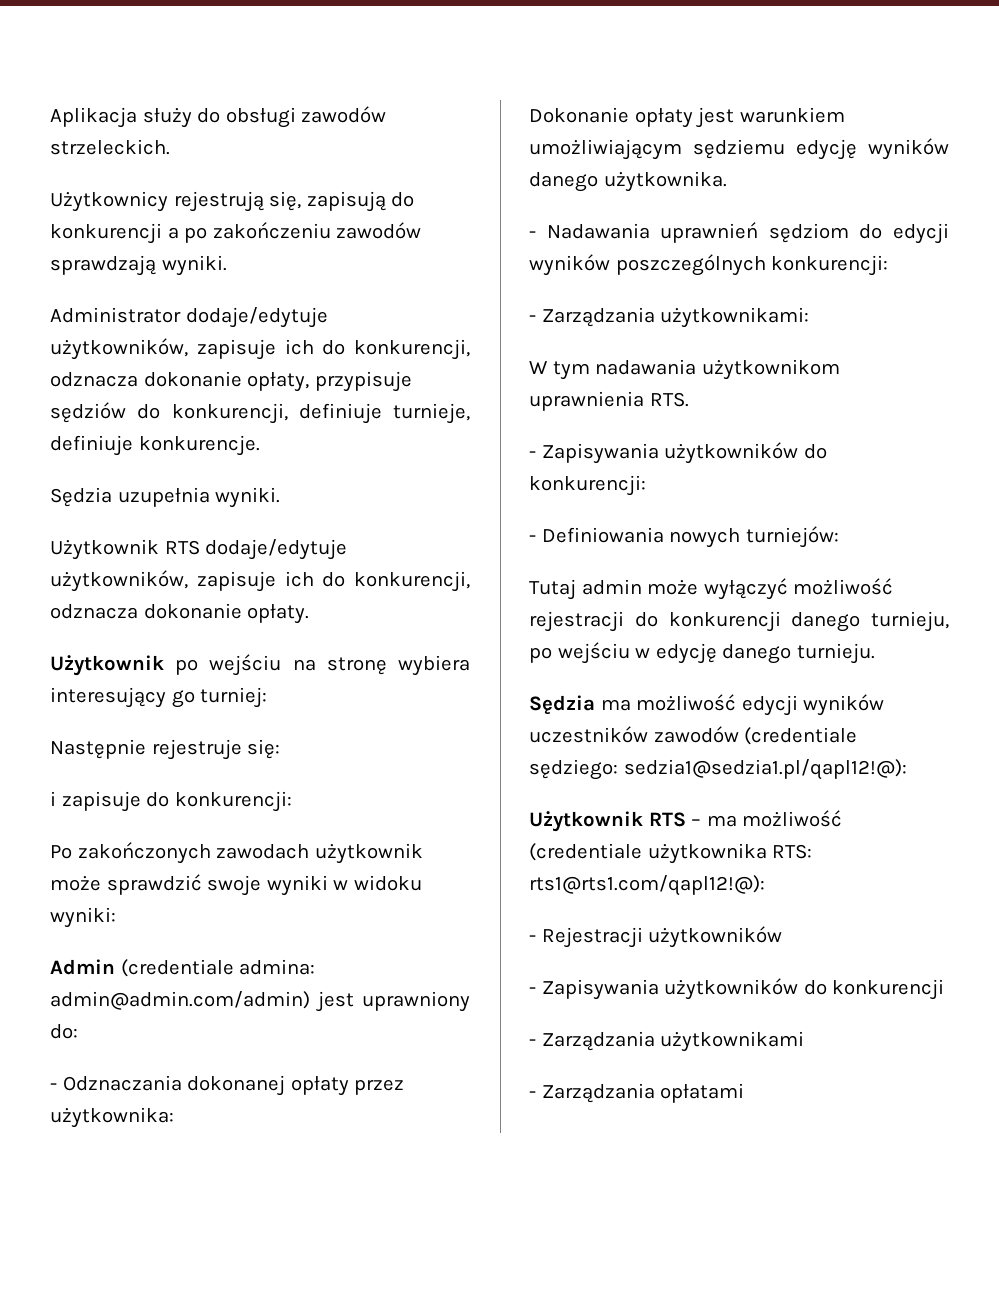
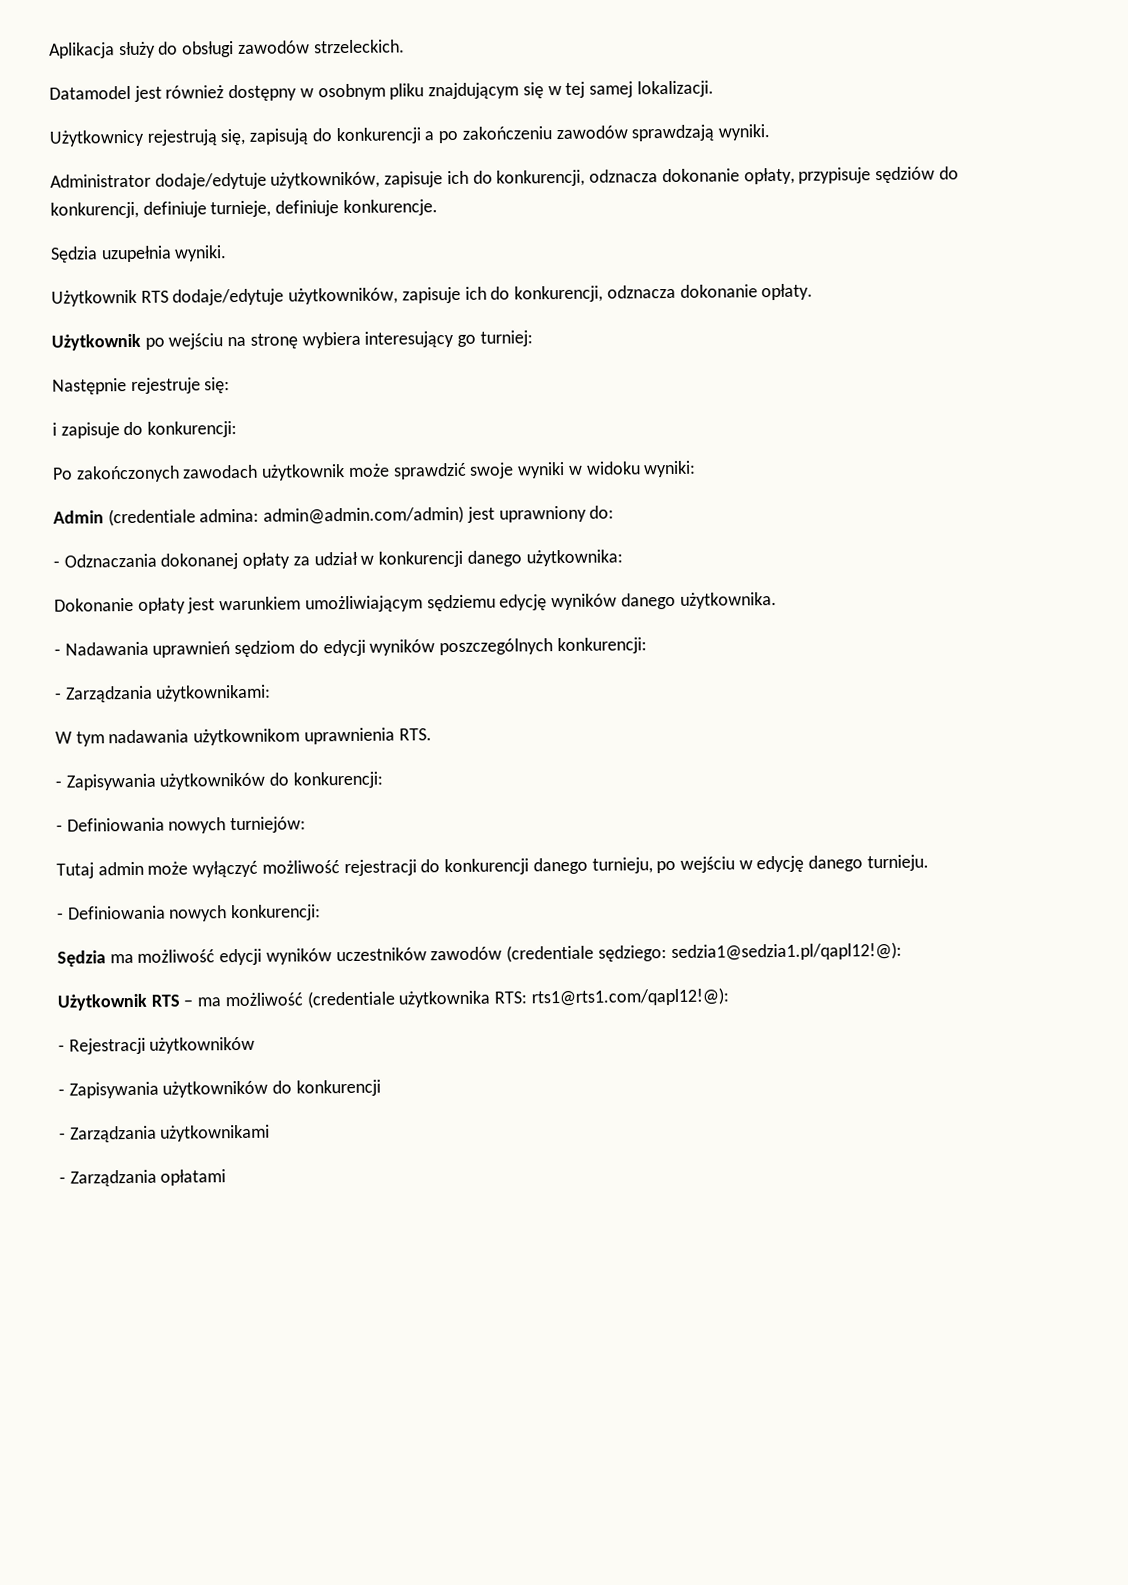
+ Datamodel jest również dostępny w osobnym pliku znajdującym się w tej samej lokalizacji.
- - Odznaczania dokonanej opłaty przez użytkownika:
+ - Odznaczania dokonanej opłaty za udział w konkurencji danego użytkownika:
+ - Definiowania nowych konkurencji:

